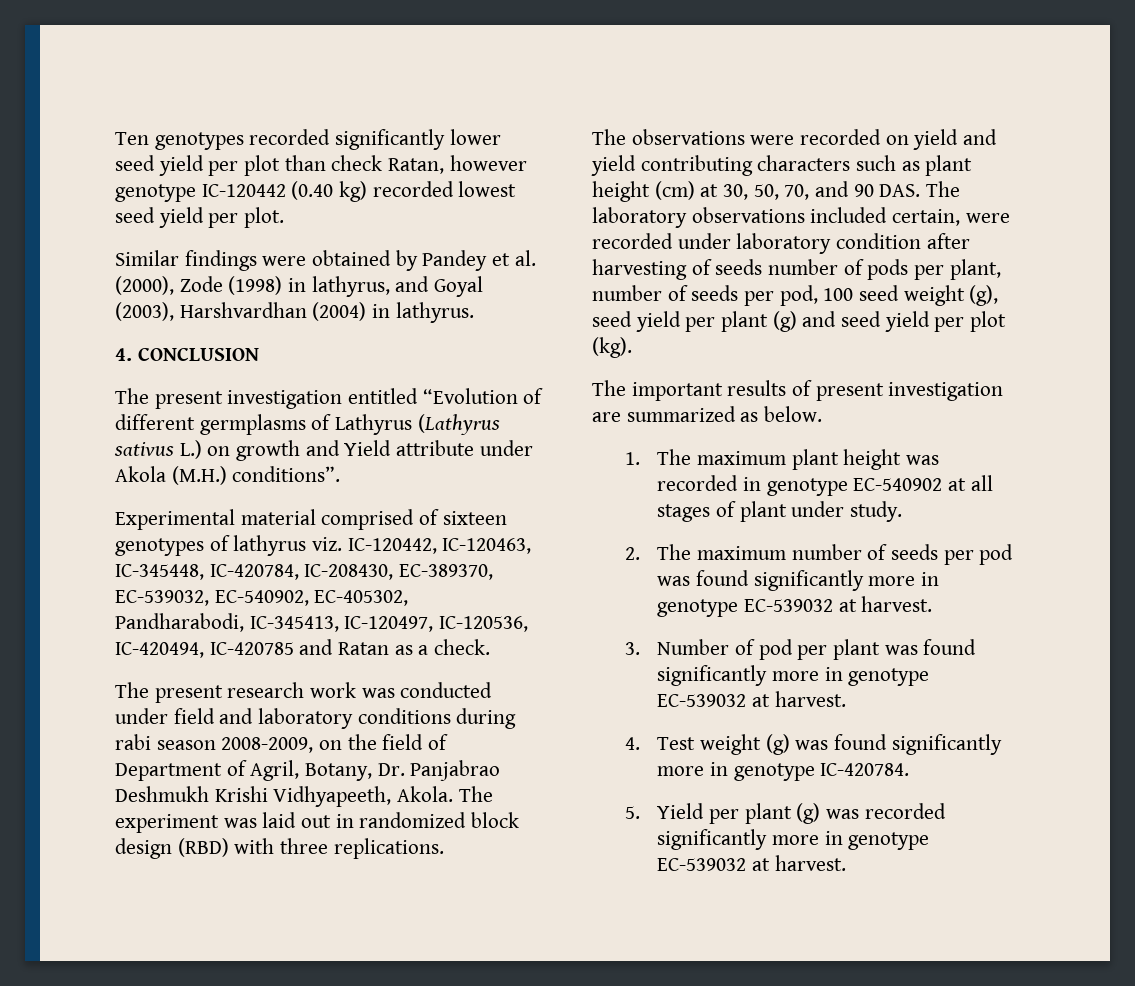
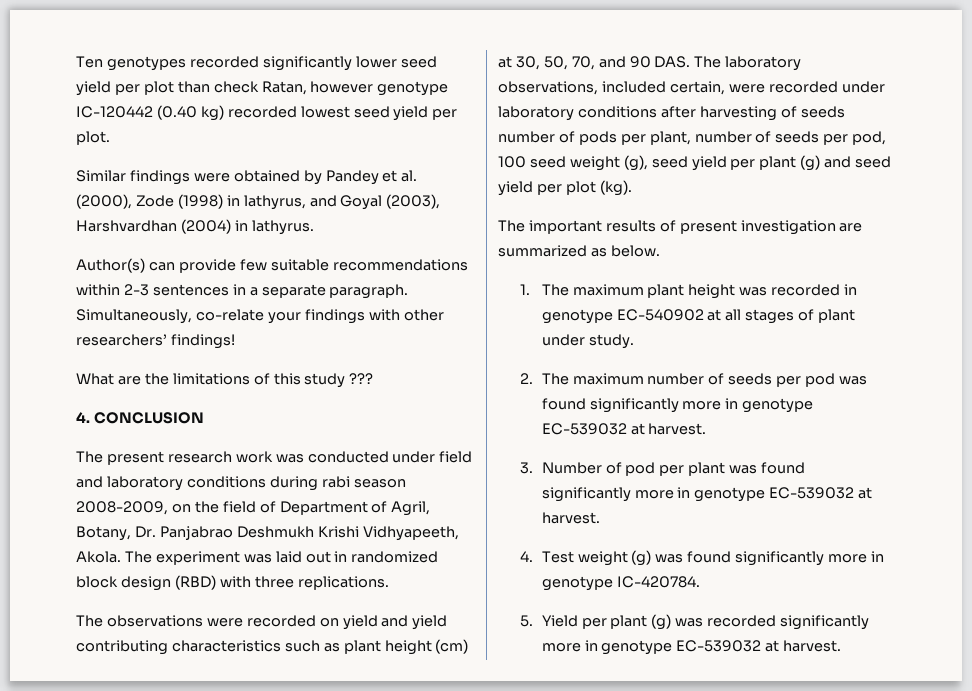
+ Author(s) can provide few suitable recommendations within 2-3 sentences in a separate paragraph. Simultaneously, co-relate your findings with other researchers’ findings!
+ What are the limitations of this study ???
  4. CONCLUSION
- The present investigation entitled “Evolution of different germplasms of Lathyrus (Lathyrus sativus L.) on growth and Yield attribute under Akola (M.H.) conditions”.
- Experimental material comprised of sixteen genotypes of lathyrus viz. IC-120442, IC-120463, IC-345448, IC-420784, IC-208430, EC-389370, EC-539032, EC-540902, EC-405302, Pandharabodi, IC-345413, IC-120497, IC-120536, IC-420494, IC-420785 and Ratan as a check.
- The observations were recorded on yield and yield contributing characters such as plant height (cm) at 30, 50, 70, and 90 DAS. The laboratory observations included certain, were recorded under laboratory condition after harvesting of seeds number of pods per plant, number of seeds per pod, 100 seed weight (g), seed yield per plant (g) and seed yield per plot (kg).
+ The observations were recorded on yield and yield contributing characteristics such as plant height (cm) at 30, 50, 70, and 90 DAS. The laboratory observations, included certain, were recorded under laboratory conditions after harvesting of seeds number of pods per plant, number of seeds per pod, 100 seed weight (g), seed yield per plant (g) and seed yield per plot (kg).

